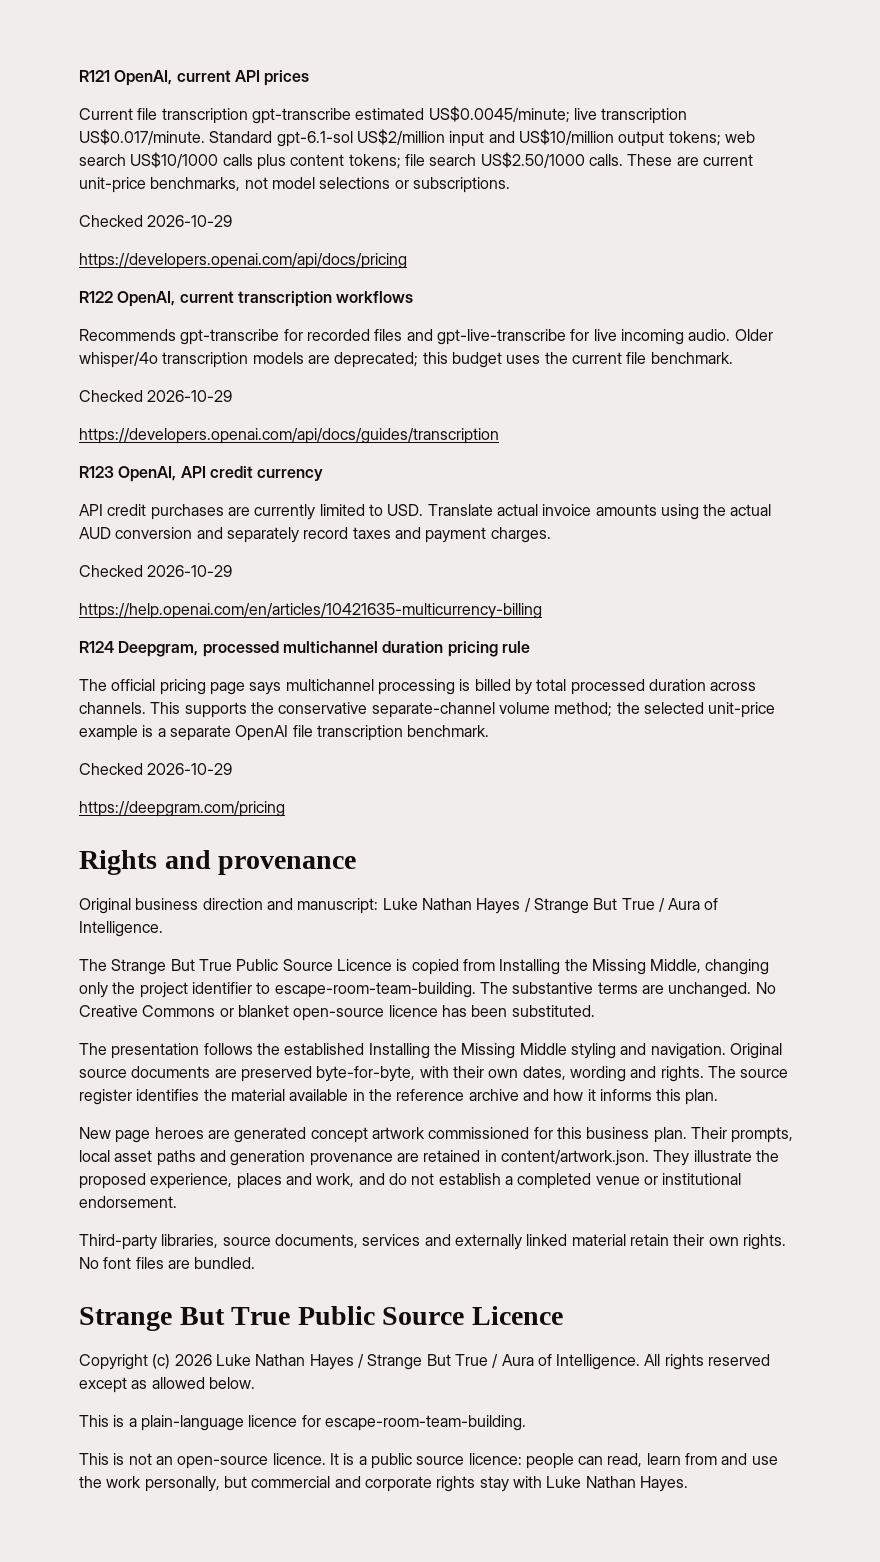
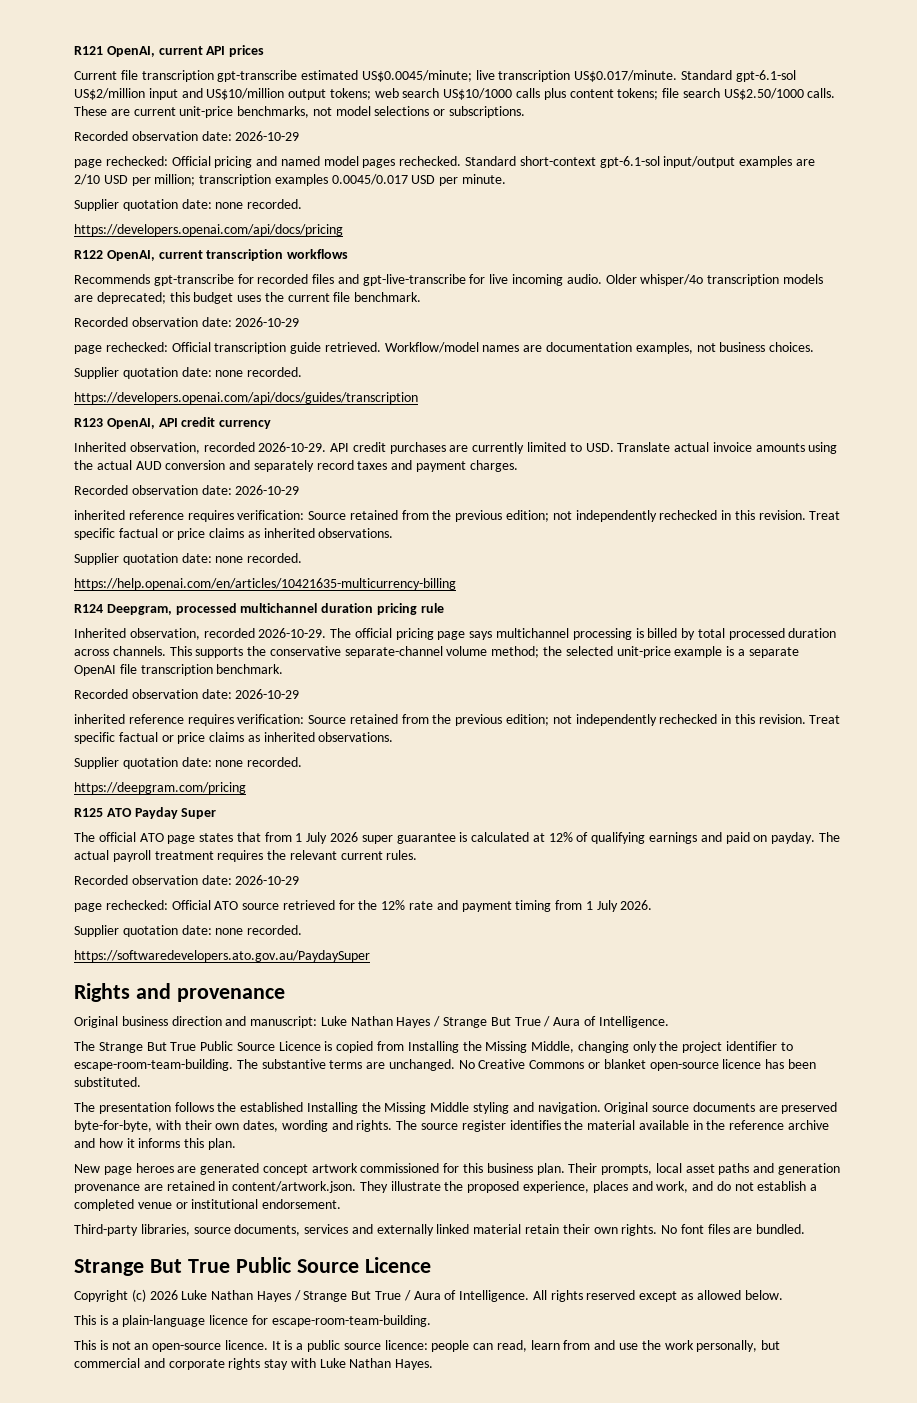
  These are current unit-price benchmarks, not model selections or subscriptions.
- Checked 2026-10-29
+ Recorded observation date: 2026-10-29
+ page rechecked: Official pricing and named model pages rechecked. Standard short-context gpt-6.1-sol input/output examples are 2/10 USD per million; transcription examples 0.0045/0.017 USD per minute.
+ Supplier quotation date: none recorded.
  Older whisper/4o transcription models are deprecated; this budget uses the current file benchmark.
- Checked 2026-10-29
+ Recorded observation date: 2026-10-29
+ page rechecked: Official transcription guide retrieved. Workflow/model names are documentation examples, not business choices.
+ Supplier quotation date: none recorded.
  R123 OpenAI, API credit currency
- API credit purchases are currently limited to USD. Translate actual invoice amounts using the actual AUD conversion and separately record taxes and payment charges.
- Checked 2026-10-29
+ Inherited observation, recorded 2026-10-29. API credit purchases are currently limited to USD. Translate actual invoice amounts using the actual AUD conversion and separately record taxes and payment charges.
+ Recorded observation date: 2026-10-29
+ inherited reference requires verification: Source retained from the previous edition; not independently rechecked in this revision. Treat specific factual or price claims as inherited observations.
+ Supplier quotation date: none recorded.
  R124 Deepgram, processed multichannel duration pricing rule
- The official pricing page says multichannel processing is billed by total processed duration across channels.
+ Inherited observation, recorded 2026-10-29. The official pricing page says multichannel processing is billed by total processed duration across channels.
  This supports the conservative separate-channel volume method; the selected unit-price example is a separate OpenAI file transcription benchmark.
- Checked 2026-10-29
+ Recorded observation date: 2026-10-29
+ inherited reference requires verification: Source retained from the previous edition; not independently rechecked in this revision. Treat specific factual or price claims as inherited observations.
+ Supplier quotation date: none recorded.
  https://deepgram.com/pricing
+ R125 ATO Payday Super
+ The official ATO page states that from 1 July 2026 super guarantee is calculated at 12% of qualifying earnings and paid on payday. The actual payroll treatment requires the relevant current rules.
+ Recorded observation date: 2026-10-29
+ page rechecked: Official ATO source retrieved for the 12% rate and payment timing from 1 July 2026.
+ Supplier quotation date: none recorded.
+ https://softwaredevelopers.ato.gov.au/PaydaySuper

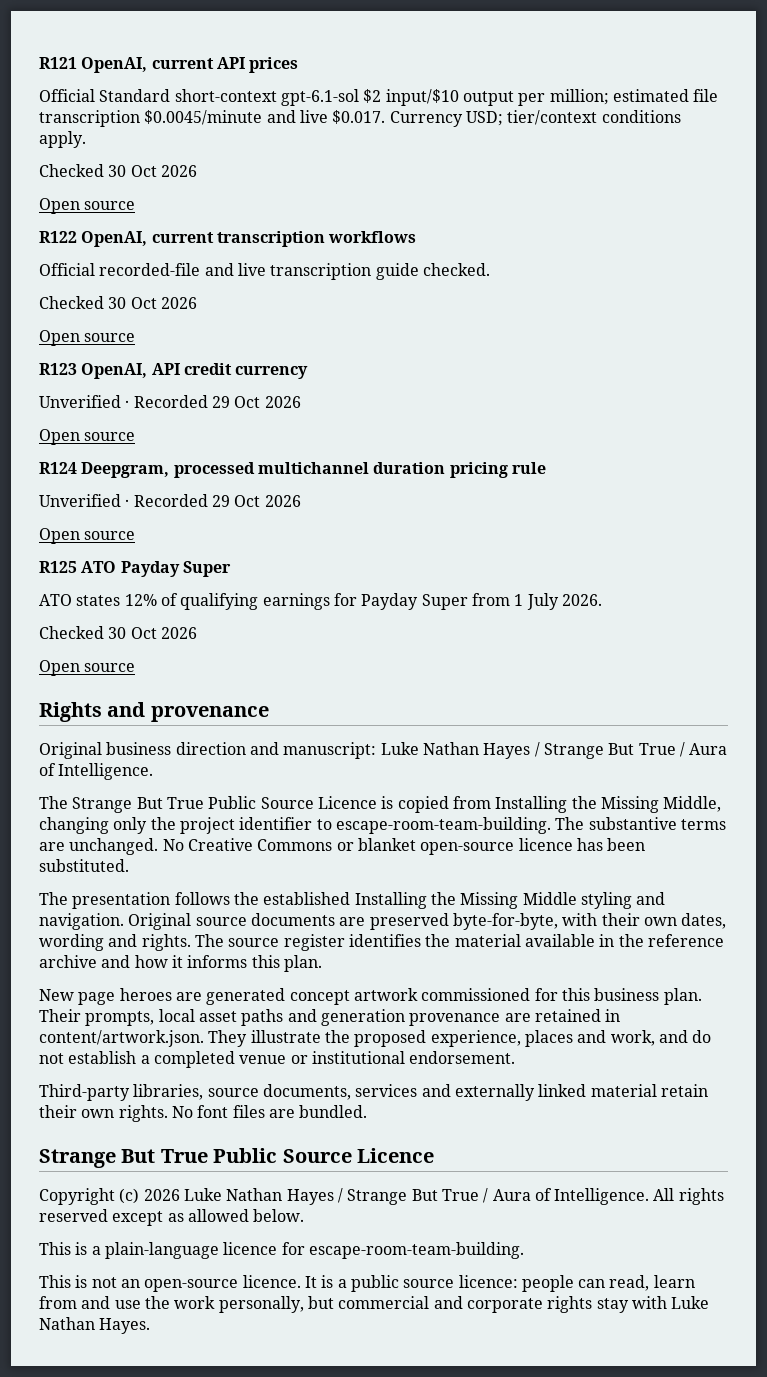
- Current file transcription gpt-transcribe estimated US$0.0045/minute; live transcription US$0.017/minute. Standard gpt-6.1-sol US$2/million input and US$10/million output tokens; web search US$10/1000 calls plus content tokens; file search US$2.50/1000 calls. These are current unit-price benchmarks, not model selections or subscriptions.
- Recorded observation date: 2026-10-29
- page rechecked: Official pricing and named model pages rechecked. Standard short-context gpt-6.1-sol input/output examples are 2/10 USD per million; transcription examples 0.0045/0.017 USD per minute.
- Supplier quotation date: none recorded.
- https://developers.openai.com/api/docs/pricing
+ Official Standard short-context gpt-6.1-sol $2 input/$10 output per million; estimated file transcription $0.0045/minute and live $0.017. Currency USD; tier/context conditions apply.
+ Checked 30 Oct 2026
+ Open source
- Recommends gpt-transcribe for recorded files and gpt-live-transcribe for live incoming audio. Older whisper/4o transcription models are deprecated; this budget uses the current file benchmark.
- Recorded observation date: 2026-10-29
- page rechecked: Official transcription guide retrieved. Workflow/model names are documentation examples, not business choices.
- Supplier quotation date: none recorded.
- https://developers.openai.com/api/docs/guides/transcription
+ Official recorded-file and live transcription guide checked.
+ Checked 30 Oct 2026
+ Open source
  R123 OpenAI, API credit currency
- Inherited observation, recorded 2026-10-29. API credit purchases are currently limited to USD. Translate actual invoice amounts using the actual AUD conversion and separately record taxes and payment charges.
- Recorded observation date: 2026-10-29
- inherited reference requires verification: Source retained from the previous edition; not independently rechecked in this revision. Treat specific factual or price claims as inherited observations.
- Supplier quotation date: none recorded.
- https://help.openai.com/en/articles/10421635-multicurrency-billing
+ Unverified · Recorded 29 Oct 2026
+ Open source
  R124 Deepgram, processed multichannel duration pricing rule
- Inherited observation, recorded 2026-10-29. The official pricing page says multichannel processing is billed by total processed duration across channels. This supports the conservative separate-channel volume method; the selected unit-price example is a separate OpenAI file transcription benchmark.
- Recorded observation date: 2026-10-29
- inherited reference requires verification: Source retained from the previous edition; not independently rechecked in this revision. Treat specific factual or price claims as inherited observations.
- Supplier quotation date: none recorded.
- https://deepgram.com/pricing
+ Unverified · Recorded 29 Oct 2026
+ Open source
  R125 ATO Payday Super
- The official ATO page states that from 1 July 2026 super guarantee is calculated at 12% of qualifying earnings and paid on payday. The actual payroll treatment requires the relevant current rules.
- Recorded observation date: 2026-10-29
- page rechecked: Official ATO source retrieved for the 12% rate and payment timing from 1 July 2026.
- Supplier quotation date: none recorded.
- https://softwaredevelopers.ato.gov.au/PaydaySuper
+ ATO states 12% of qualifying earnings for Payday Super from 1 July 2026.
+ Checked 30 Oct 2026
+ Open source

